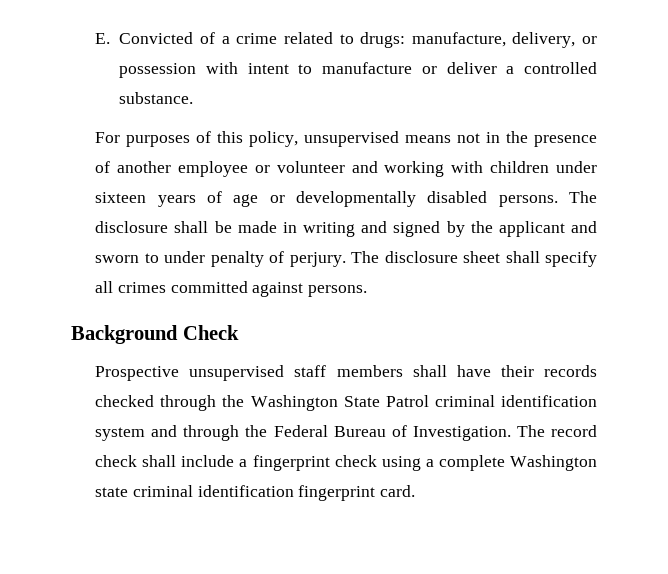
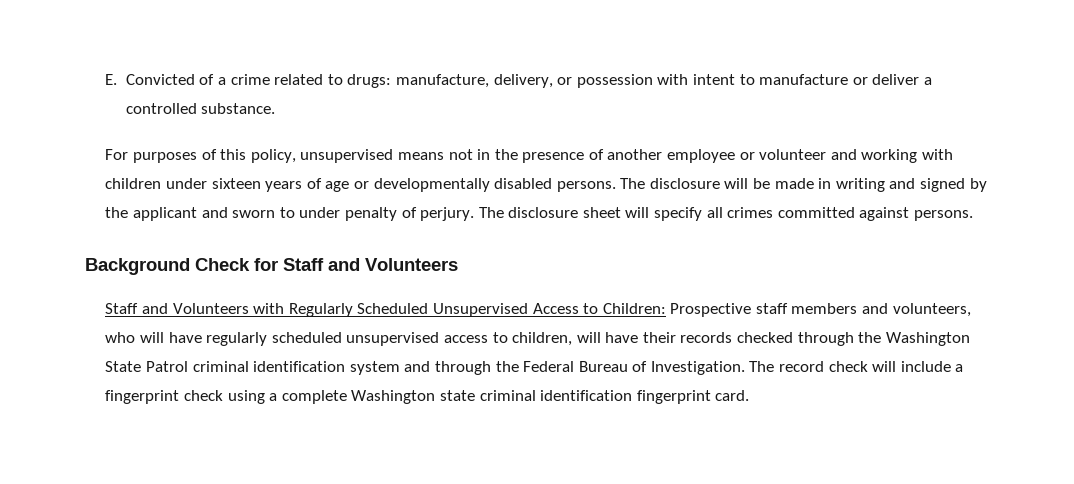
- The disclosure shall be made in writing and signed by the applicant and sworn to under penalty of perjury.
+ The disclosure will be made in writing and signed by the applicant and sworn to under penalty of perjury.
- The disclosure sheet shall specify all crimes committed against persons.
+ The disclosure sheet will specify all crimes committed against persons.
- Background Check
- Prospective unsupervised staff members shall have their records checked through the Washington State Patrol criminal identification system and through the Federal Bureau of Investigation.
+ Background Check for Staff and Volunteers
+ Staff and Volunteers with Regularly Scheduled Unsupervised Access to Children: Prospective staff members and volunteers, who will have regularly scheduled unsupervised access to children, will have their records checked through the Washington State Patrol criminal identification system and through the Federal Bureau of Investigation.
- The record check shall include a fingerprint check using a complete Washington state criminal identification fingerprint card.
+ The record check will include a fingerprint check using a complete Washington state criminal identification fingerprint card.

